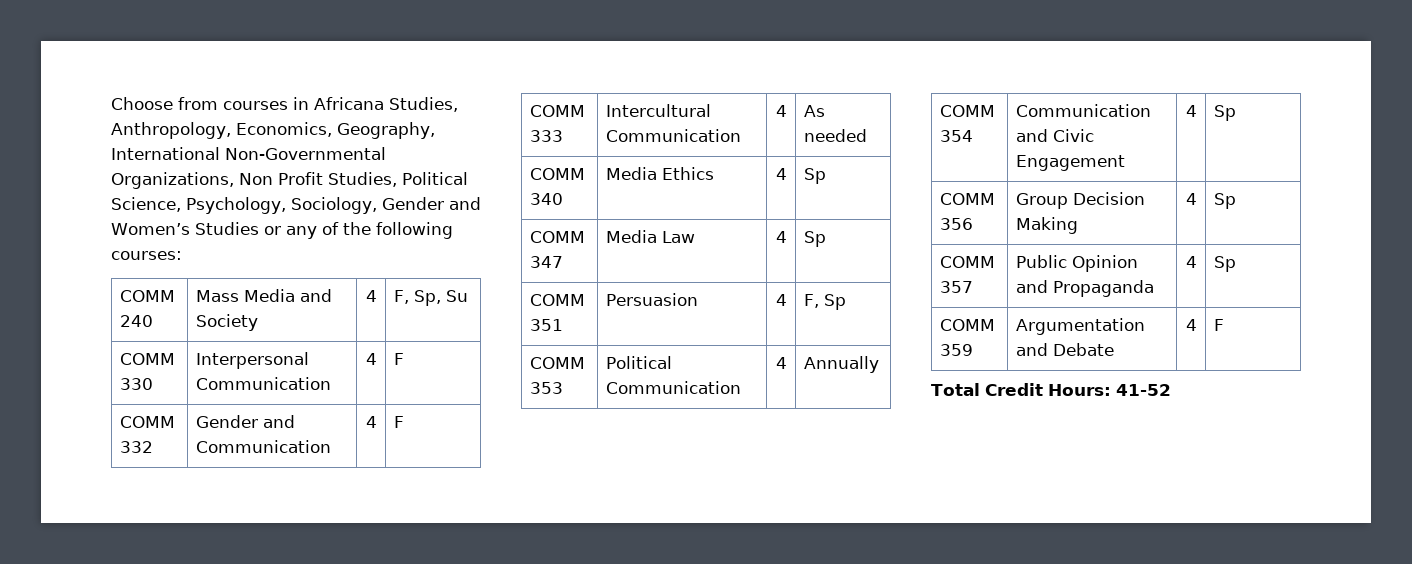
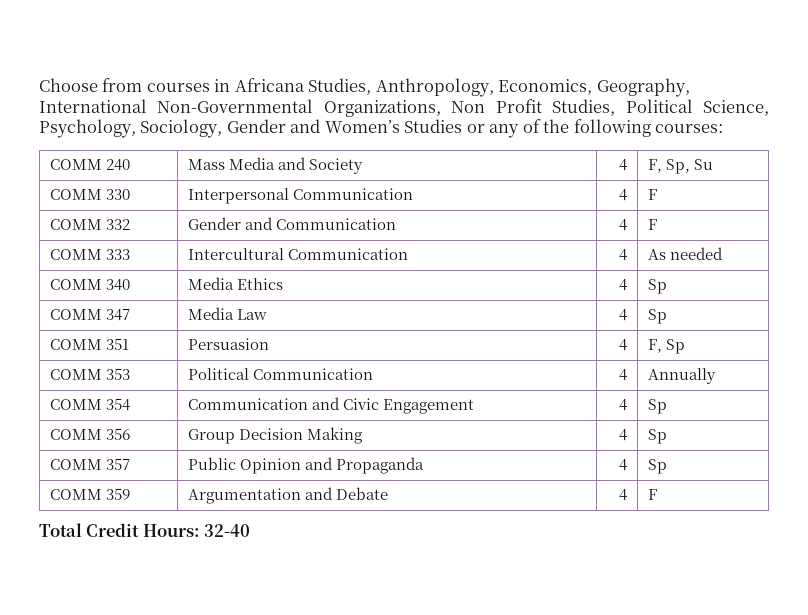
- Total Credit Hours: 41-52
+ Total Credit Hours: 32-40

